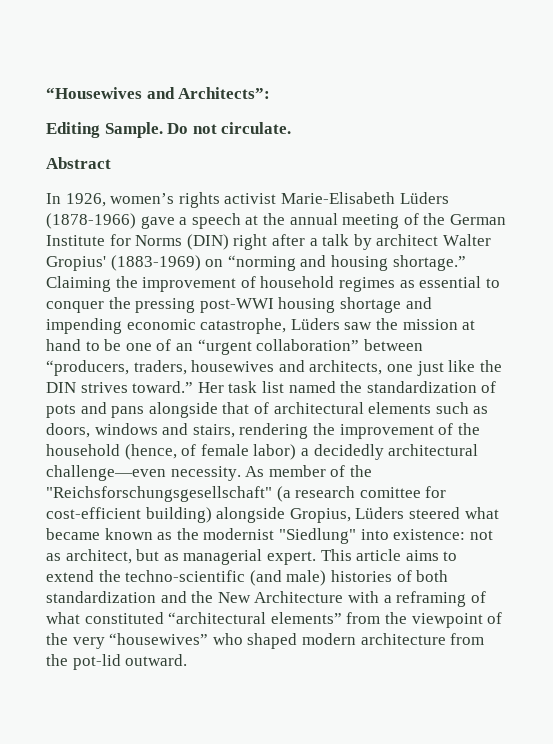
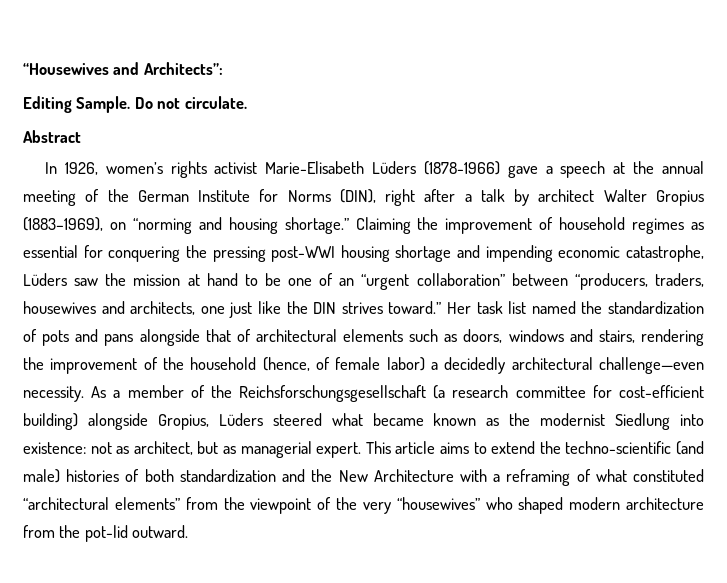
- In 1926, women’s rights activist Marie-Elisabeth Lüders (1878-1966) gave a speech at the annual meeting of the German Institute for Norms (DIN) right after a talk by architect Walter Gropius' (1883-1969) on “norming and housing shortage.”
+ In 1926, women’s rights activist Marie-Elisabeth Lüders (1878-1966) gave a speech at the annual meeting of the German Institute for Norms (DIN), right after a talk by architect Walter Gropius (1883–1969), on “norming and housing shortage.”
- Claiming the improvement of household regimes as essential to conquer the pressing post-WWI housing shortage and impending economic catastrophe, Lüders saw the mission at hand to be one of an “urgent collaboration” between “producers, traders, housewives and architects, one just like the DIN strives toward.”
+ Claiming the improvement of household regimes as essential for conquering the pressing post-WWI housing shortage and impending economic catastrophe, Lüders saw the mission at hand to be one of an “urgent collaboration” between “producers, traders, housewives and architects, one just like the DIN strives toward.”
- As member of the "Reichsforschungsgesellschaft" (a research comittee for cost-efficient building) alongside Gropius, Lüders steered what became known as the modernist "Siedlung" into existence: not as architect, but as managerial expert.
+ As a member of the Reichsforschungsgesellschaft (a research committee for cost-efficient building) alongside Gropius, Lüders steered what became known as the modernist Siedlung into existence: not as architect, but as managerial expert.

